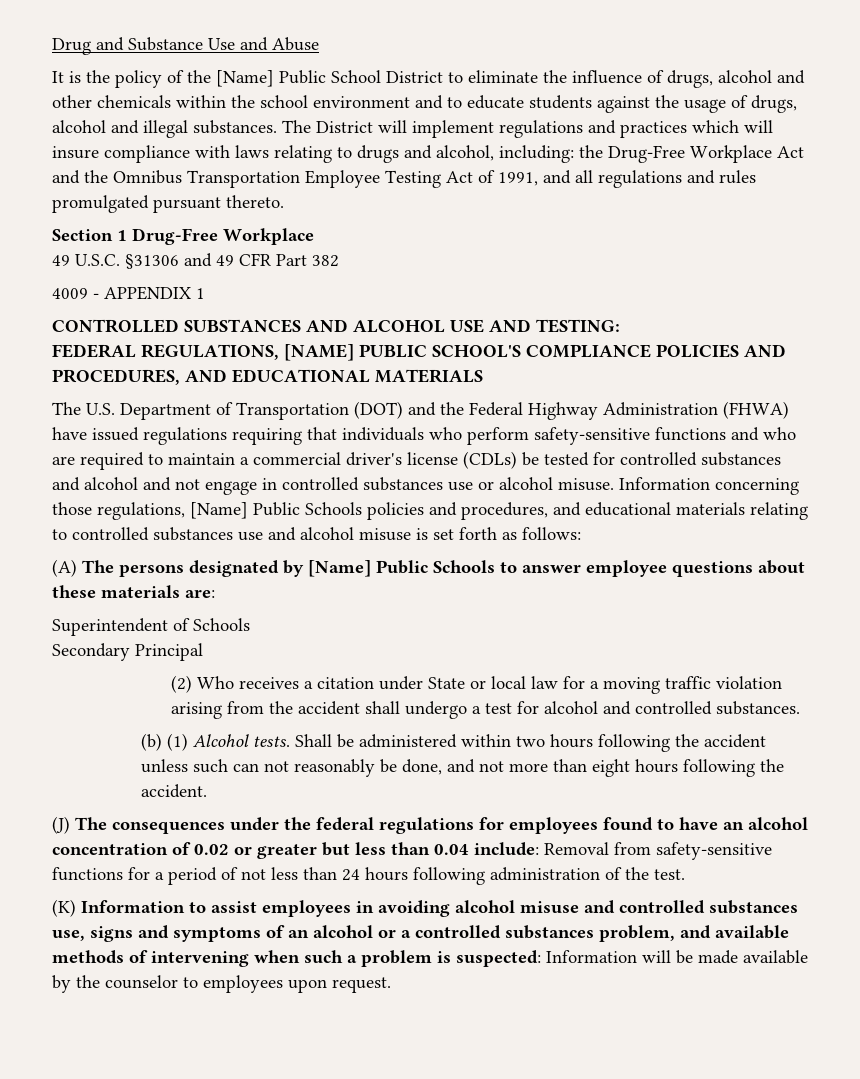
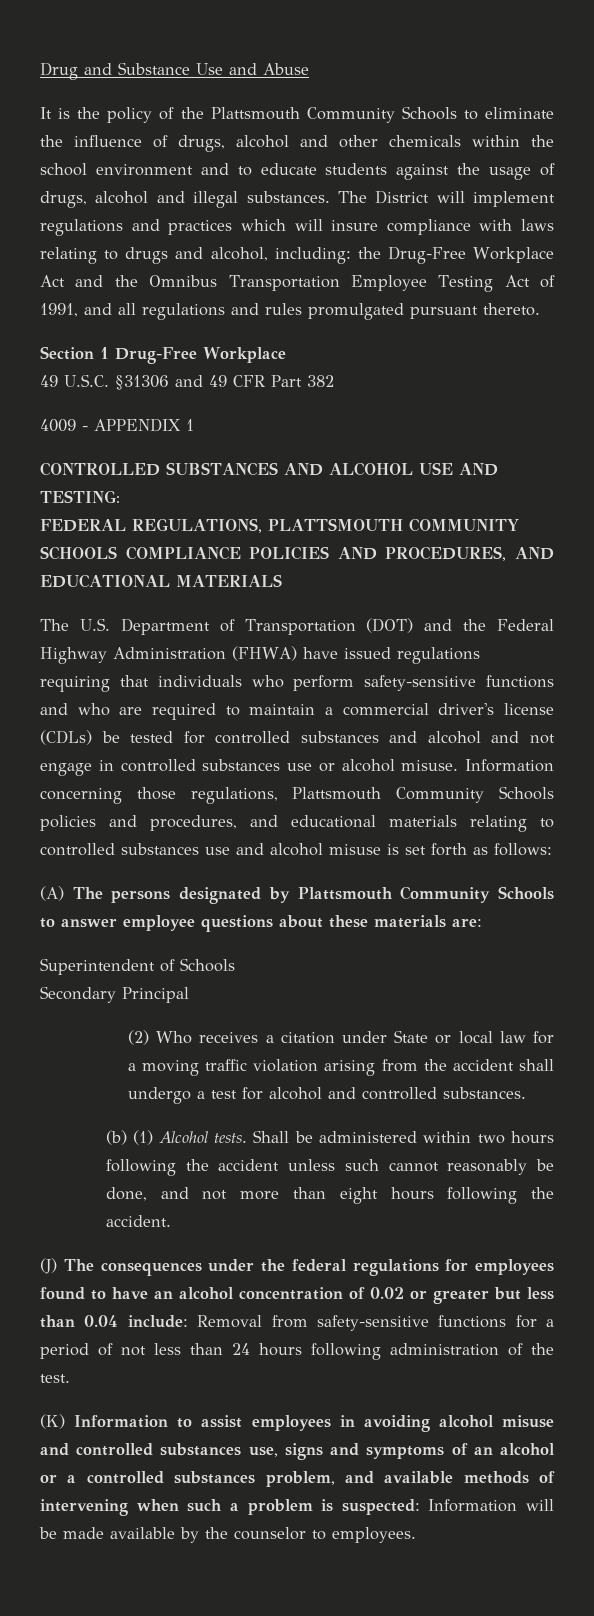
- It is the policy of the [Name] Public School District to eliminate the influence of drugs, alcohol and other chemicals within the school environment and to educate students against the usage of drugs, alcohol and illegal substances.
+ It is the policy of the Plattsmouth Community Schools to eliminate the influence of drugs, alcohol and other chemicals within the school environment and to educate students against the usage of drugs, alcohol and illegal substances.
- FEDERAL REGULATIONS, [NAME] PUBLIC SCHOOL'S COMPLIANCE POLICIES AND PROCEDURES, AND EDUCATIONAL MATERIALS
+ FEDERAL REGULATIONS, PLATTSMOUTH COMMUNITY SCHOOLS COMPLIANCE POLICIES AND PROCEDURES, AND EDUCATIONAL MATERIALS
- Information concerning those regulations, [Name] Public Schools policies and procedures, and educational materials relating to controlled substances use and alcohol misuse is set forth as follows:
+ Information concerning those regulations, Plattsmouth Community Schools policies and procedures, and educational materials relating to controlled substances use and alcohol misuse is set forth as follows:
- (A) The persons designated by [Name] Public Schools to answer employee questions about these materials are:
+ (A) The persons designated by Plattsmouth Community Schools to answer employee questions about these materials are:
- Shall be administered within two hours following the accident unless such can not reasonably be done, and not more than eight hours following the accident.
+ Shall be administered within two hours following the accident unless such cannot reasonably be done, and not more than eight hours following the accident.
- (K) Information to assist employees in avoiding alcohol misuse and controlled substances use, signs and symptoms of an alcohol or a controlled substances problem, and available methods of intervening when such a problem is suspected: Information will be made available by the counselor to employees upon request.
+ (K) Information to assist employees in avoiding alcohol misuse and controlled substances use, signs and symptoms of an alcohol or a controlled substances problem, and available methods of intervening when such a problem is suspected: Information will be made available by the counselor to employees.

